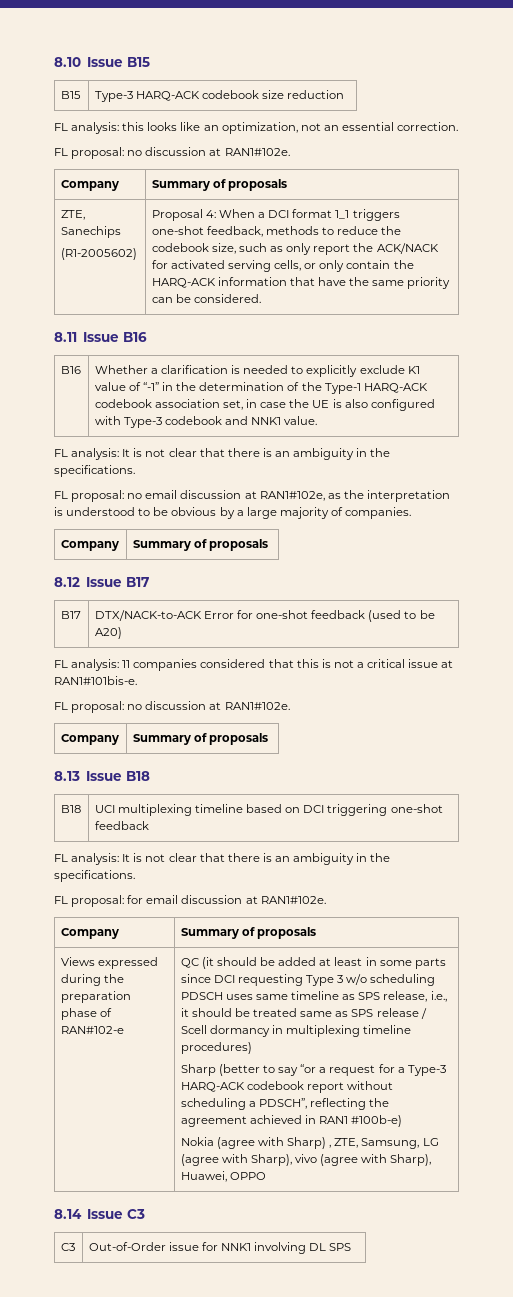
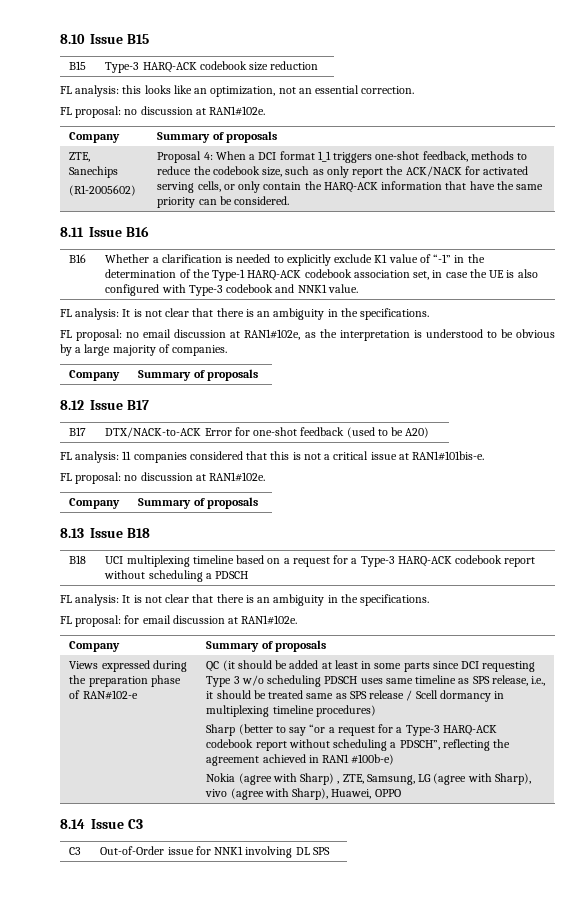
- B18 | UCI multiplexing timeline based on DCI triggering one-shot feedback
+ B18 | UCI multiplexing timeline based on a request for a Type-3 HARQ-ACK codebook report without scheduling a PDSCH

